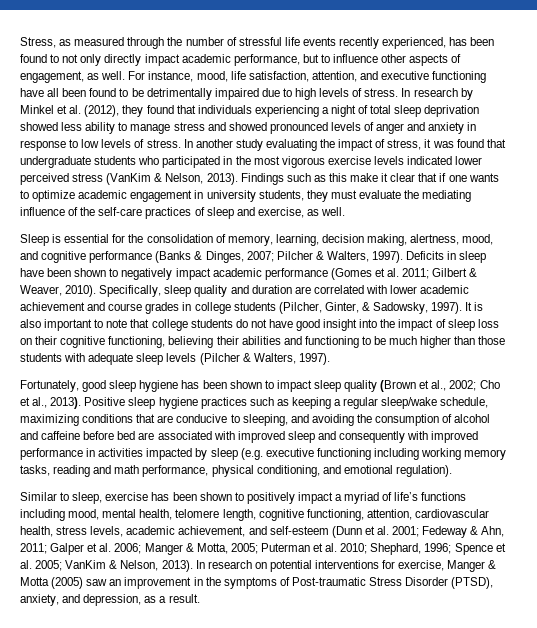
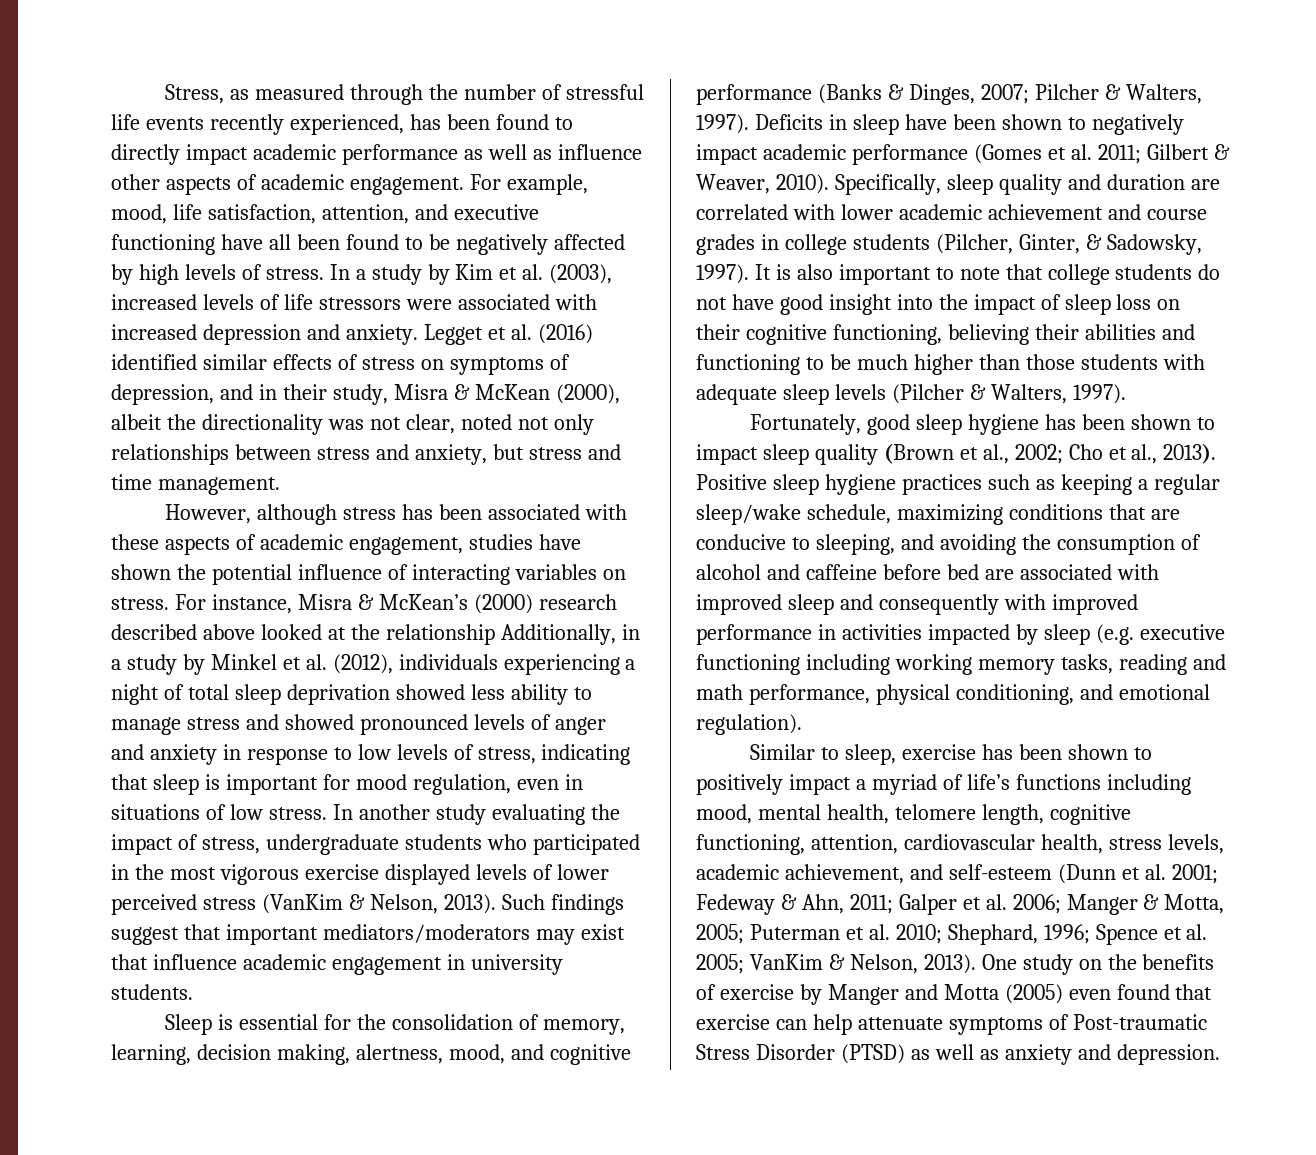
- Stress, as measured through the number of stressful life events recently experienced, has been found to not only directly impact academic performance, but to influence other aspects of engagement, as well. For instance, mood, life satisfaction, attention, and executive functioning have all been found to be detrimentally impaired due to high levels of stress.
+ Stress, as measured through the number of stressful life events recently experienced, has been found to directly impact academic performance as well as influence other aspects of academic engagement. For example, mood, life satisfaction, attention, and executive functioning have all been found to be negatively affected by high levels of stress.
- In research by Minkel et al. (2012), they found that individuals experiencing a night of total sleep deprivation showed less ability to manage stress and showed pronounced levels of anger and anxiety in response to low levels of stress.
+ In a study by Kim et al. (2003), increased levels of life stressors were associated with increased depression and anxiety. Legget et al. (2016) identified similar effects of stress on symptoms of depression, and in their study, Misra & McKean (2000), albeit the directionality was not clear, noted not only relationships between stress and anxiety, but stress and time management.
+ However, although stress has been associated with these aspects of academic engagement, studies have shown the potential influence of interacting variables on stress. For instance, Misra & McKean’s (2000) research described above looked at the relationship Additionally, in a study by Minkel et al. (2012), individuals experiencing a night of total sleep deprivation showed less ability to manage stress and showed pronounced levels of anger and anxiety in response to low levels of stress, indicating that sleep is important for mood regulation, even in situations of low stress.
- In another study evaluating the impact of stress, it was found that undergraduate students who participated in the most vigorous exercise levels indicated lower perceived stress (VanKim & Nelson, 2013).
+ In another study evaluating the impact of stress, undergraduate students who participated in the most vigorous exercise displayed levels of lower perceived stress (VanKim & Nelson, 2013).
- Findings such as this make it clear that if one wants to optimize academic engagement in university students, they must evaluate the mediating influence of the self-care practices of sleep and exercise, as well.
+ Such findings suggest that important mediators/moderators may exist that influence academic engagement in university students.
- In research on potential interventions for exercise, Manger & Motta (2005) saw an improvement in the symptoms of Post-traumatic Stress Disorder (PTSD), anxiety, and depression, as a result.
+ One study on the benefits of exercise by Manger and Motta (2005) even found that exercise can help attenuate symptoms of Post-traumatic Stress Disorder (PTSD) as well as anxiety and depression.

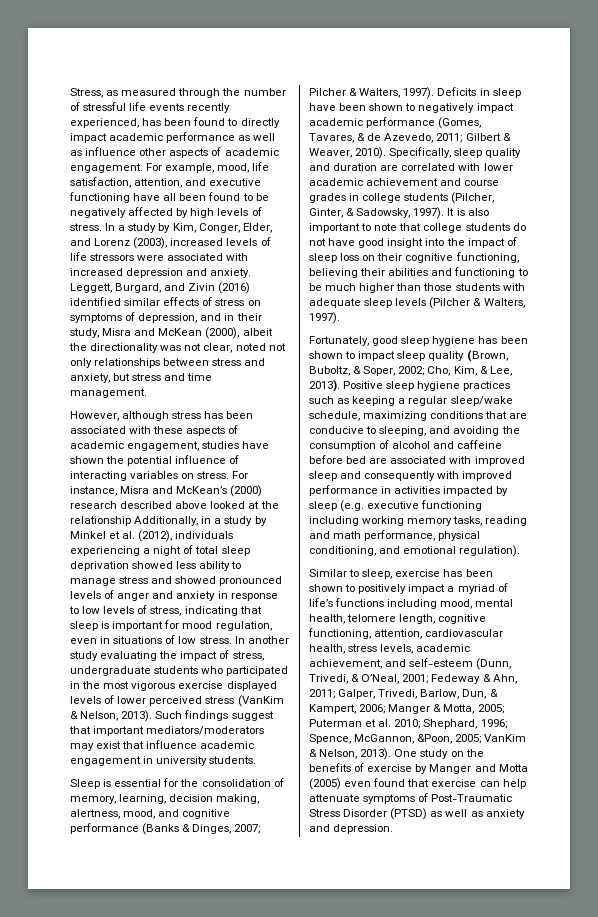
- In a study by Kim et al. (2003), increased levels of life stressors were associated with increased depression and anxiety.
+ In a study by Kim, Conger, Elder, and Lorenz (2003), increased levels of life stressors were associated with increased depression and anxiety.
- Legget et al. (2016) identified similar effects of stress on symptoms of depression, and in their study, Misra & McKean (2000), albeit the directionality was not clear, noted not only relationships between stress and anxiety, but stress and time management.
+ Leggett, Burgard, and Zivin (2016) identified similar effects of stress on symptoms of depression, and in their study, Misra and McKean (2000), albeit the directionality was not clear, noted not only relationships between stress and anxiety, but stress and time management.
- For instance, Misra & McKean’s (2000) research described above looked at the relationship Additionally, in a study by Minkel et al. (2012), individuals experiencing a night of total sleep deprivation showed less ability to manage stress and showed pronounced levels of anger and anxiety in response to low levels of stress, indicating that sleep is important for mood regulation, even in situations of low stress.
+ For instance, Misra and McKean’s (2000) research described above looked at the relationship Additionally, in a study by Minkel et al. (2012), individuals experiencing a night of total sleep deprivation showed less ability to manage stress and showed pronounced levels of anger and anxiety in response to low levels of stress, indicating that sleep is important for mood regulation, even in situations of low stress.
- Deficits in sleep have been shown to negatively impact academic performance (Gomes et al. 2011; Gilbert & Weaver, 2010).
+ Deficits in sleep have been shown to negatively impact academic performance (Gomes, Tavares, & de Azevedo, 2011; Gilbert & Weaver, 2010).
- Fortunately, good sleep hygiene has been shown to impact sleep quality (Brown et al., 2002; Cho et al., 2013).
+ Fortunately, good sleep hygiene has been shown to impact sleep quality (Brown, Buboltz, & Soper, 2002; Cho, Kim, & Lee, 2013).
- Similar to sleep, exercise has been shown to positively impact a myriad of life’s functions including mood, mental health, telomere length, cognitive functioning, attention, cardiovascular health, stress levels, academic achievement, and self-esteem (Dunn et al. 2001; Fedeway & Ahn, 2011; Galper et al. 2006; Manger & Motta, 2005; Puterman et al. 2010; Shephard, 1996; Spence et al. 2005; VanKim & Nelson, 2013).
+ Similar to sleep, exercise has been shown to positively impact a myriad of life’s functions including mood, mental health, telomere length, cognitive functioning, attention, cardiovascular health, stress levels, academic achievement, and self-esteem (Dunn, Trivedi, & O’Neal, 2001; Fedeway & Ahn, 2011; Galper, Trivedi, Barlow, Dun, & Kampert, 2006; Manger & Motta, 2005; Puterman et al. 2010; Shephard, 1996; Spence, McGannon, &Poon, 2005; VanKim & Nelson, 2013).
- One study on the benefits of exercise by Manger and Motta (2005) even found that exercise can help attenuate symptoms of Post-traumatic Stress Disorder (PTSD) as well as anxiety and depression.
+ One study on the benefits of exercise by Manger and Motta (2005) even found that exercise can help attenuate symptoms of Post-Traumatic Stress Disorder (PTSD) as well as anxiety and depression.

